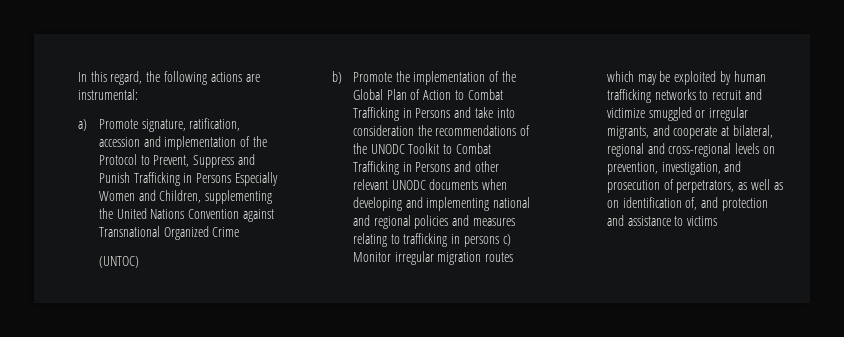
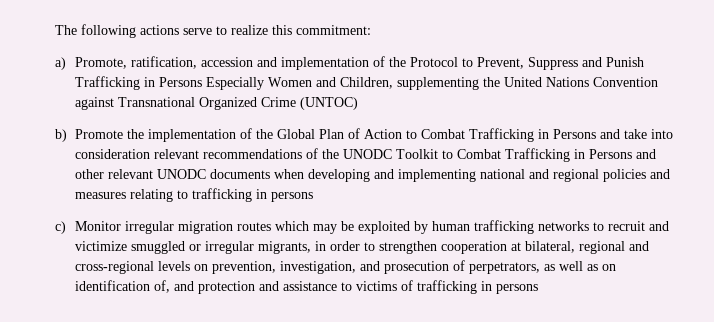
- In this regard, the following actions are instrumental:
+ The following actions serve to realize this commitment:
- a) Promote signature, ratification, accession and implementation of the Protocol to Prevent, Suppress and Punish Trafficking in Persons Especially Women and Children, supplementing the United Nations Convention against Transnational Organized Crime
- (UNTOC)
+ a) Promote, ratification, accession and implementation of the Protocol to Prevent, Suppress and Punish Trafficking in Persons Especially Women and Children, supplementing the United Nations Convention against Transnational Organized Crime (UNTOC)
- b) Promote the implementation of the Global Plan of Action to Combat Trafficking in Persons and take into consideration the recommendations of the UNODC Toolkit to Combat Trafficking in Persons and other relevant UNODC documents when developing and implementing national and regional policies and measures relating to trafficking in persons c) Monitor irregular migration routes which may be exploited by human trafficking networks to recruit and victimize smuggled or irregular migrants, and cooperate at bilateral, regional and cross-regional levels on prevention, investigation, and prosecution of perpetrators, as well as on identification of, and protection and assistance to victims
+ b) Promote the implementation of the Global Plan of Action to Combat Trafficking in Persons and take into consideration relevant recommendations of the UNODC Toolkit to Combat Trafficking in Persons and other relevant UNODC documents when developing and implementing national and regional policies and measures relating to trafficking in persons
+ c) Monitor irregular migration routes which may be exploited by human trafficking networks to recruit and victimize smuggled or irregular migrants, in order to strengthen cooperation at bilateral, regional and cross-regional levels on prevention, investigation, and prosecution of perpetrators, as well as on identification of, and protection and assistance to victims of trafficking in persons

